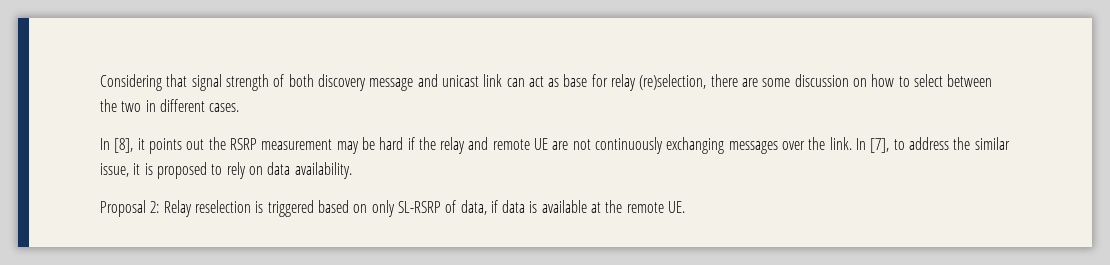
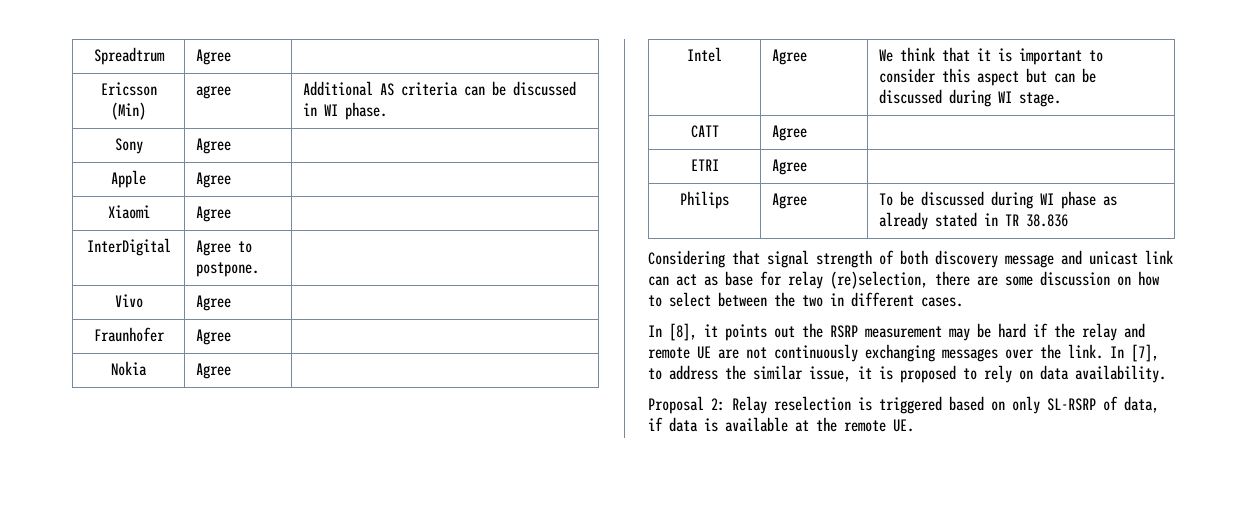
+ Spreadtrum | Agree |
+ Ericsson (Min) | agree | Additional AS criteria can be discussed in WI phase.
+ Sony | Agree |
+ Apple | Agree |
+ Xiaomi | Agree |
+ InterDigital | Agree to postpone. |
+ Vivo | Agree |
+ Fraunhofer | Agree |
+ Nokia | Agree |
+ Intel | Agree | We think that it is important to consider this aspect but can be discussed during WI stage.
+ CATT | Agree |
+ ETRI | Agree |
+ Philips | Agree | To be discussed during WI phase as already stated in TR 38.836

